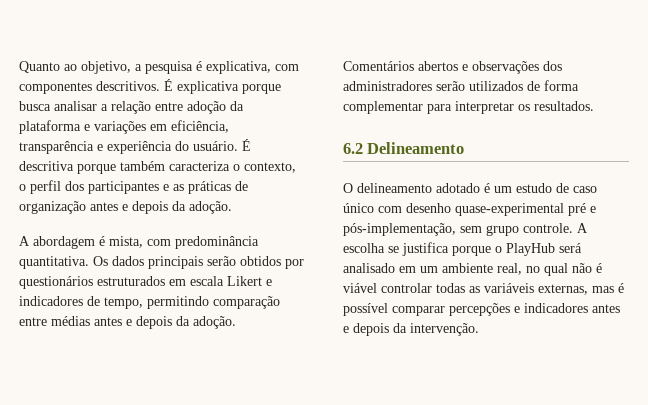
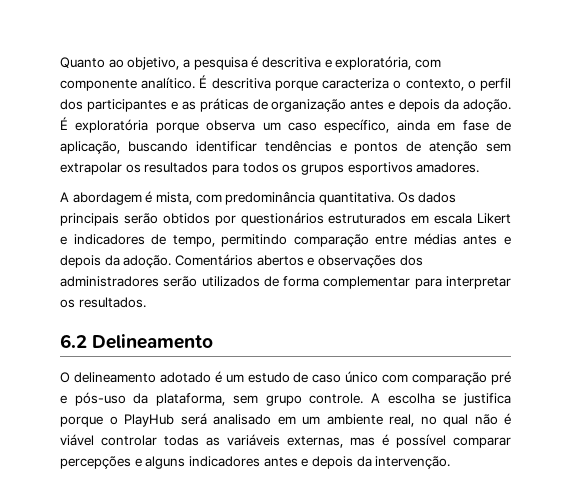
- Quanto ao objetivo, a pesquisa é explicativa, com componentes descritivos. É explicativa porque busca analisar a relação entre adoção da plataforma e variações em eficiência, transparência e experiência do usuário.
+ Quanto ao objetivo, a pesquisa é descritiva e exploratória, com componente analítico.
- É descritiva porque também caracteriza o contexto, o perfil dos participantes e as práticas de organização antes e depois da adoção.
+ É descritiva porque caracteriza o contexto, o perfil dos participantes e as práticas de organização antes e depois da adoção. É exploratória porque observa um caso específico, ainda em fase de aplicação, buscando identificar tendências e pontos de atenção sem extrapolar os resultados para todos os grupos esportivos amadores.
- O delineamento adotado é um estudo de caso único com desenho quase-experimental pré e pós-implementação, sem grupo controle.
+ O delineamento adotado é um estudo de caso único com comparação pré e pós-uso da plataforma, sem grupo controle.
- A escolha se justifica porque o PlayHub será analisado em um ambiente real, no qual não é viável controlar todas as variáveis externas, mas é possível comparar percepções e indicadores antes e depois da intervenção.
+ A escolha se justifica porque o PlayHub será analisado em um ambiente real, no qual não é viável controlar todas as variáveis externas, mas é possível comparar percepções e alguns indicadores antes e depois da intervenção.

